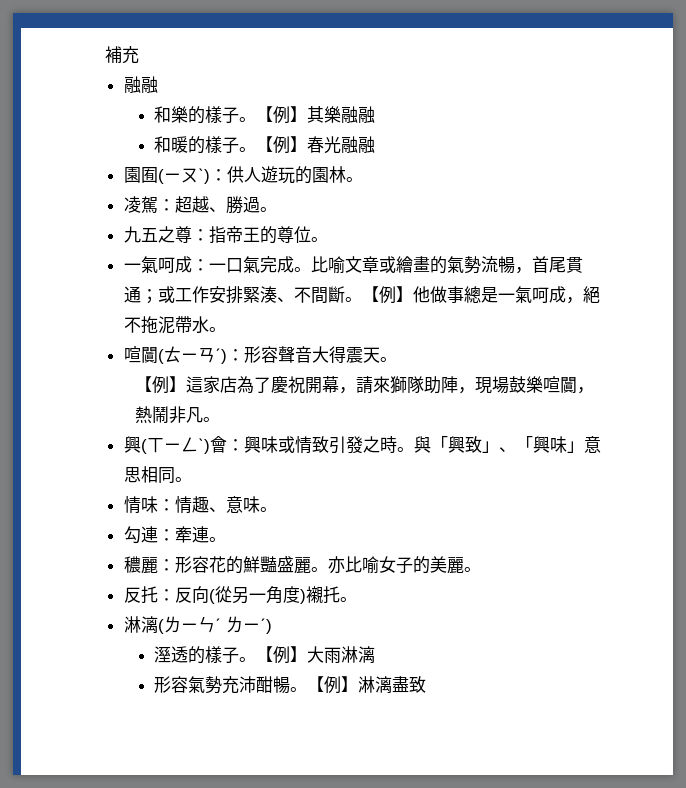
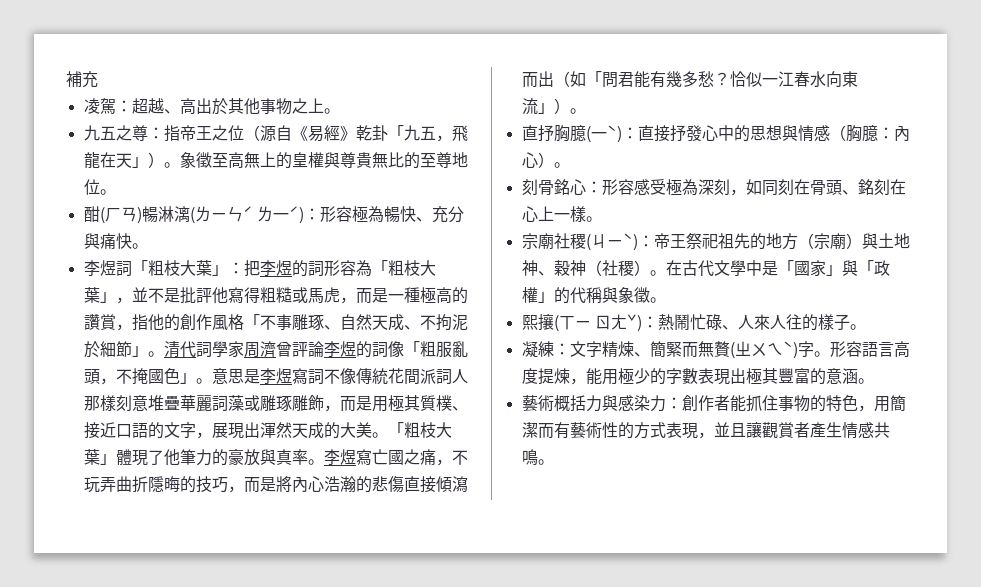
  補充
- 融融
- 和樂的樣子。【例】其樂融融
- 和暖的樣子。【例】春光融融
- 園囿(ㄧㄡˋ)：供人遊玩的園林。
- 凌駕：超越、勝過。
+ 凌駕：超越、高出於其他事物之上。
- 九五之尊：指帝王的尊位。
- 一氣呵成：一口氣完成。比喻文章或繪畫的氣勢流暢，首尾貫通；或工作安排緊湊、不間斷。【例】他做事總是一氣呵成，絕不拖泥帶水。
- 喧闐(ㄊㄧㄢˊ)：形容聲音大得震天。
- 【例】這家店為了慶祝開幕，請來獅隊助陣，現場鼓樂喧闐，熱鬧非凡。
- 興(ㄒㄧㄥˋ)會：興味或情致引發之時。與「興致」、「興味」意思相同。
- 情味：情趣、意味。
- 勾連：牽連。
- 穠麗：形容花的鮮豔盛麗。亦比喻女子的美麗。
- 反托：反向(從另一角度)襯托。
- 淋漓(ㄌㄧㄣˊ ㄌㄧˊ)
- 溼透的樣子。【例】大雨淋漓
- 形容氣勢充沛酣暢。【例】淋漓盡致
+ 九五之尊：指帝王之位（源自《易經》乾卦「九五，飛龍在天」）。象徵至高無上的皇權與尊貴無比的至尊地位。
+ 酣(ㄏㄢ)暢淋漓(ㄌㄧㄣˊ ㄌ一ˊ)：形容極為暢快、充分與痛快。
+ 李煜詞「粗枝大葉」：把李煜的詞形容為「粗枝大葉」，並不是批評他寫得粗糙或馬虎，而是一種極高的讚賞，指他的創作風格「不事雕琢、自然天成、不拘泥於細節」。清代詞學家周濟曾評論李煜的詞像「粗服亂頭，不掩國色」。意思是李煜寫詞不像傳統花間派詞人那樣刻意堆疊華麗詞藻或雕琢雕飾，而是用極其質樸、接近口語的文字，展現出渾然天成的大美。「粗枝大葉」體現了他筆力的豪放與真率。李煜寫亡國之痛，不玩弄曲折隱晦的技巧，而是將內心浩瀚的悲傷直接傾瀉而出（如「問君能有幾多愁？恰似一江春水向東流」）。
+ 直抒胸臆(一ˋ)：直接抒發心中的思想與情感（胸臆：內心）。
+ 刻骨銘心：形容感受極為深刻，如同刻在骨頭、銘刻在心上一樣。
+ 宗廟社稷(ㄐㄧˋ)：帝王祭祀祖先的地方（宗廟）與土地神、穀神（社稷）。在古代文學中是「國家」與「政權」的代稱與象徵。
+ 熙攘(ㄒㄧ ㄖㄤˇ)：熱鬧忙碌、人來人往的樣子。
+ 凝練：文字精煉、簡緊而無贅(ㄓㄨㄟˋ)字。形容語言高度提煉，能用極少的字數表現出極其豐富的意涵。
+ 藝術概括力與感染力：創作者能抓住事物的特色，用簡潔而有藝術性的方式表現，並且讓觀賞者產生情感共鳴。

